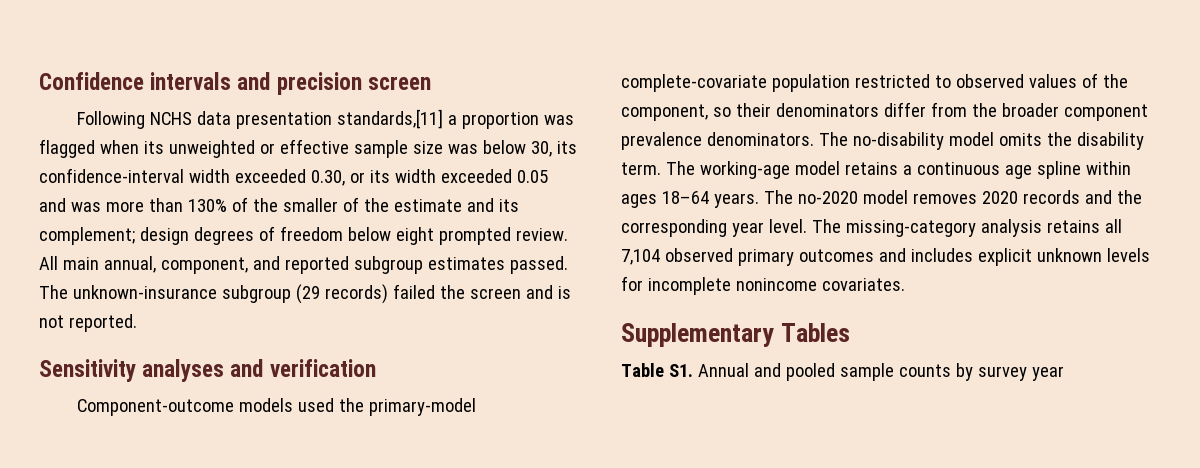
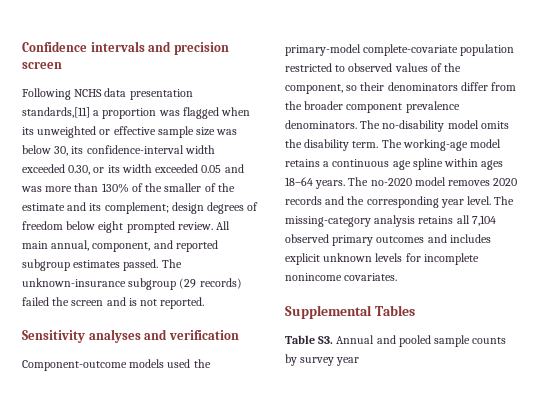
- Supplementary Tables
+ Supplemental Tables
- Table S1. Annual and pooled sample counts by survey year
+ Table S3. Annual and pooled sample counts by survey year

